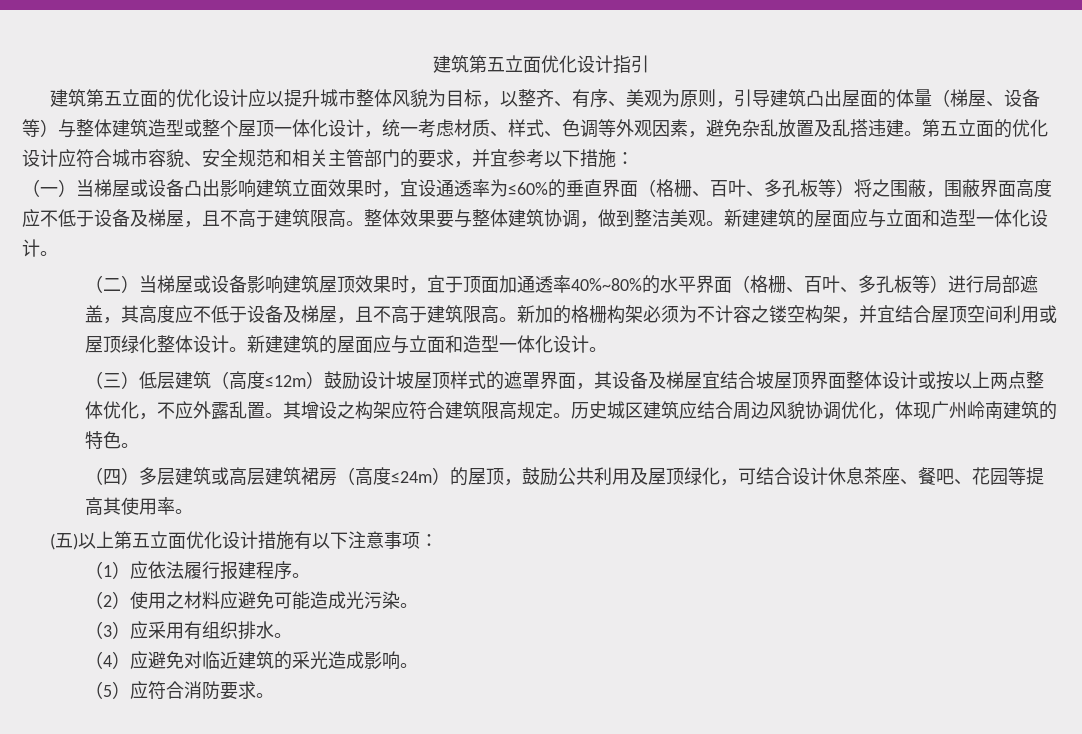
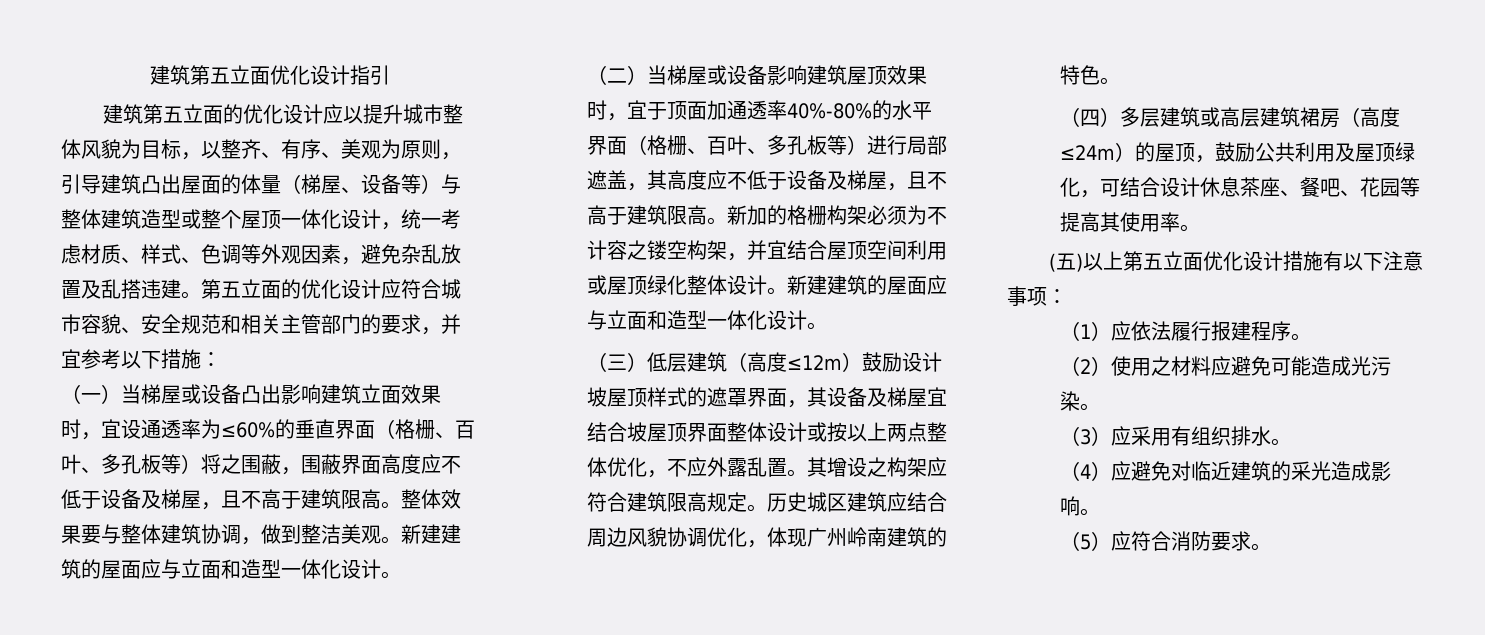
- （二）当梯屋或设备影响建筑屋顶效果时，宜于顶面加通透率40%~80%的水平界面（格栅、百叶、多孔板等）进行局部遮盖，其高度应不低于设备及梯屋，且不高于建筑限高。
+ （二）当梯屋或设备影响建筑屋顶效果时，宜于顶面加通透率40%-80%的水平界面（格栅、百叶、多孔板等）进行局部遮盖，其高度应不低于设备及梯屋，且不高于建筑限高。

